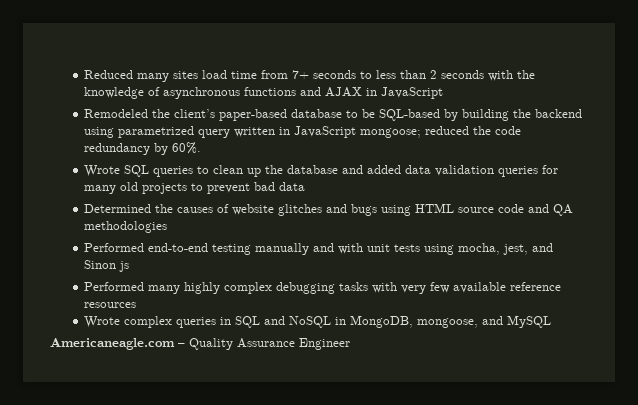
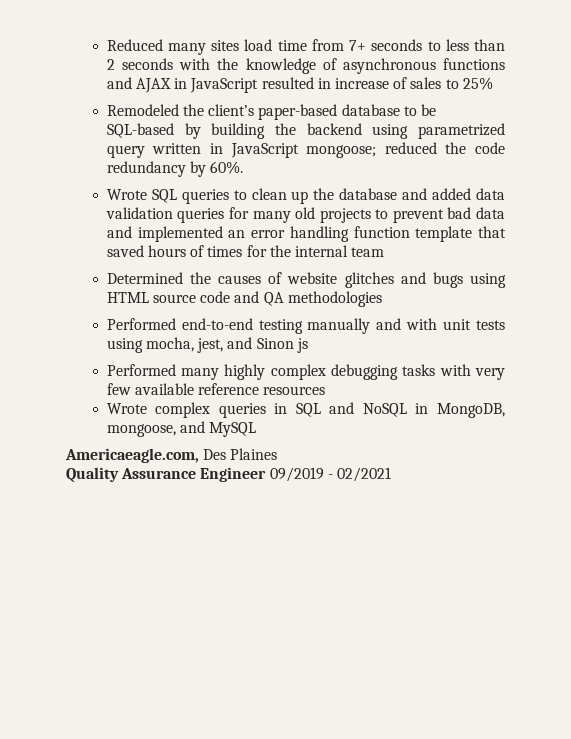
- Reduced many sites load time from 7+ seconds to less than 2 seconds with the knowledge of asynchronous functions and AJAX in JavaScript
+ Reduced many sites load time from 7+ seconds to less than 2 seconds with the knowledge of asynchronous functions and AJAX in JavaScript resulted in increase of sales to 25%
- Wrote SQL queries to clean up the database and added data validation queries for many old projects to prevent bad data
+ Wrote SQL queries to clean up the database and added data validation queries for many old projects to prevent bad data and implemented an error handling function template that saved hours of times for the internal team
- Americaneagle.com – Quality Assurance Engineer
+ Americaeagle.com, Des Plaines
+ Quality Assurance Engineer 09/2019 - 02/2021

